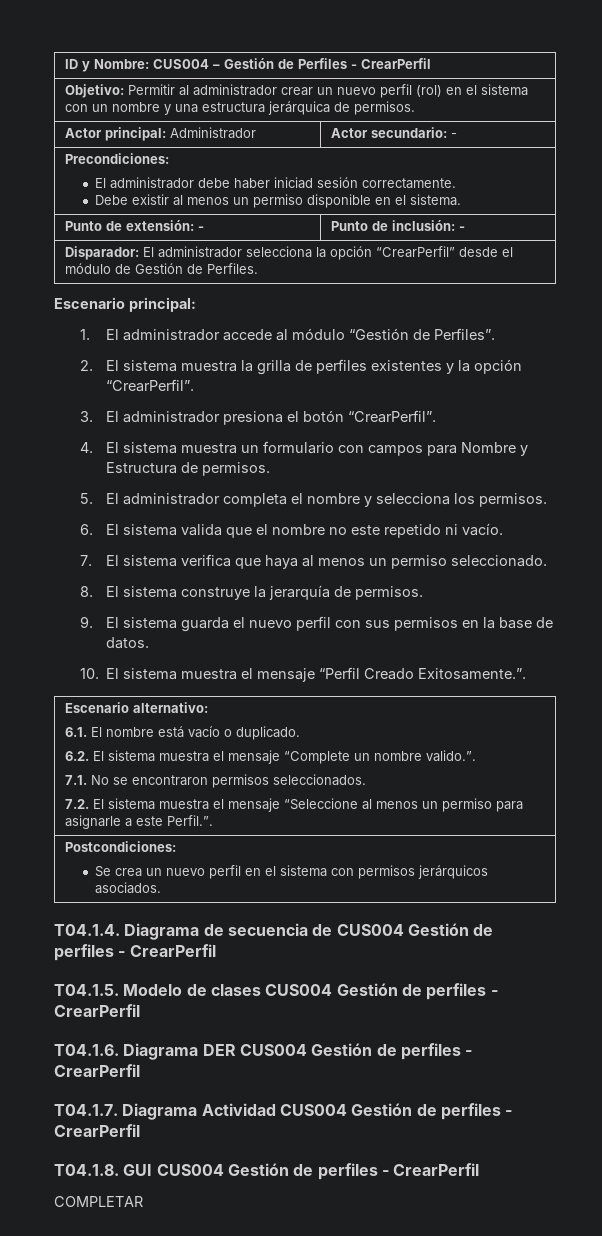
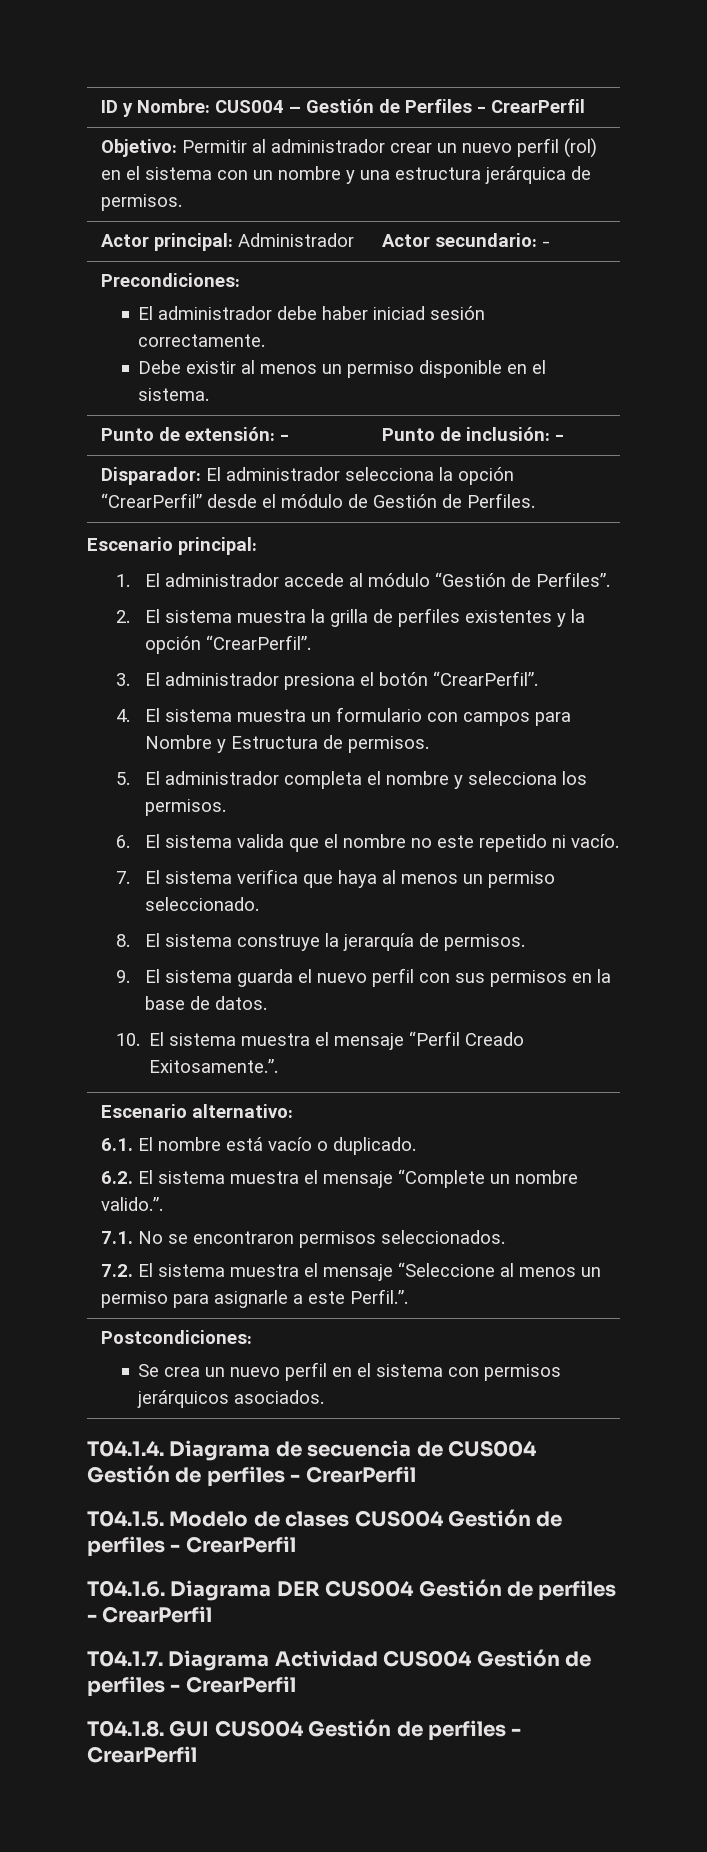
- COMPLETAR

